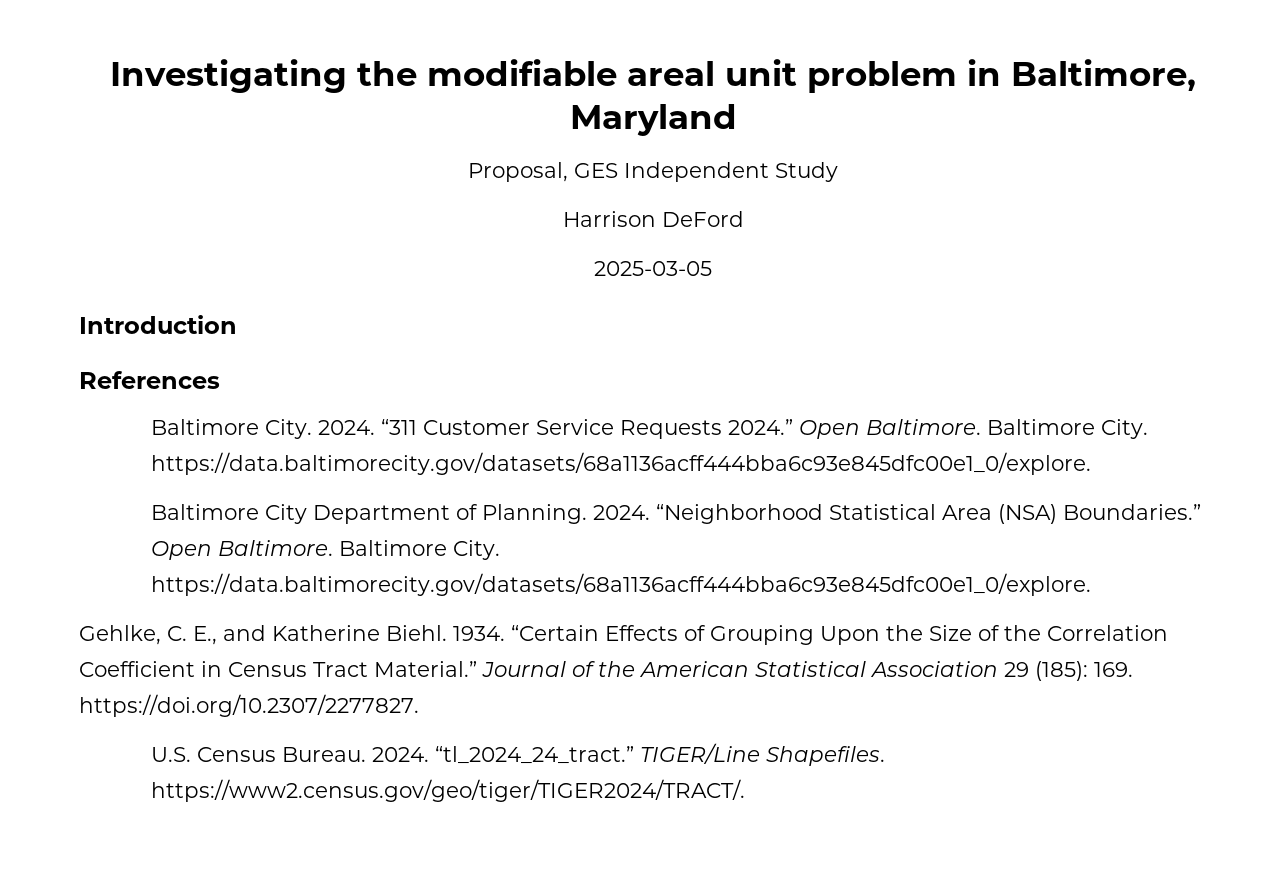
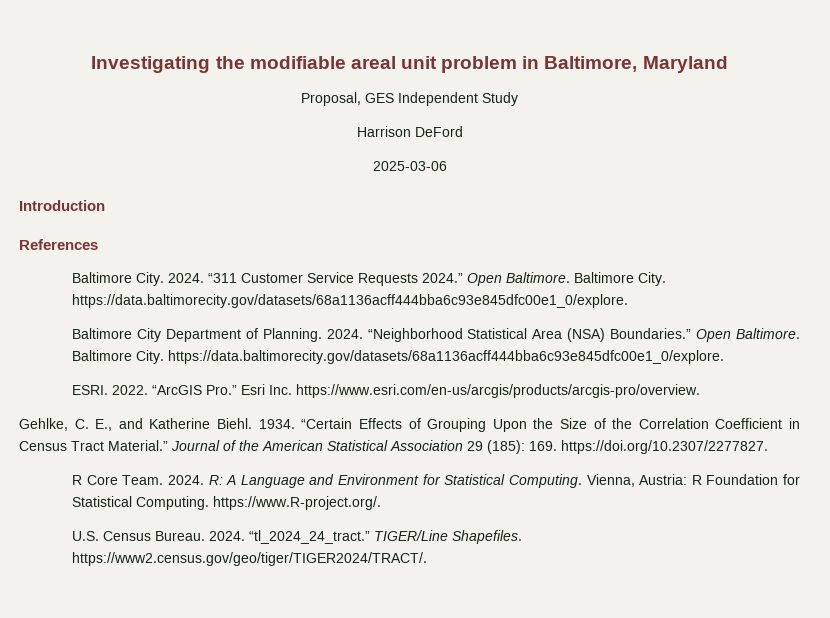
- 2025-03-05
+ 2025-03-06
+ ESRI. 2022. “ArcGIS Pro.” Esri Inc. https://www.esri.com/en-us/arcgis/products/arcgis-pro/overview.
+ R Core Team. 2024. R: A Language and Environment for Statistical Computing. Vienna, Austria: R Foundation for Statistical Computing. https://www.R-project.org/.

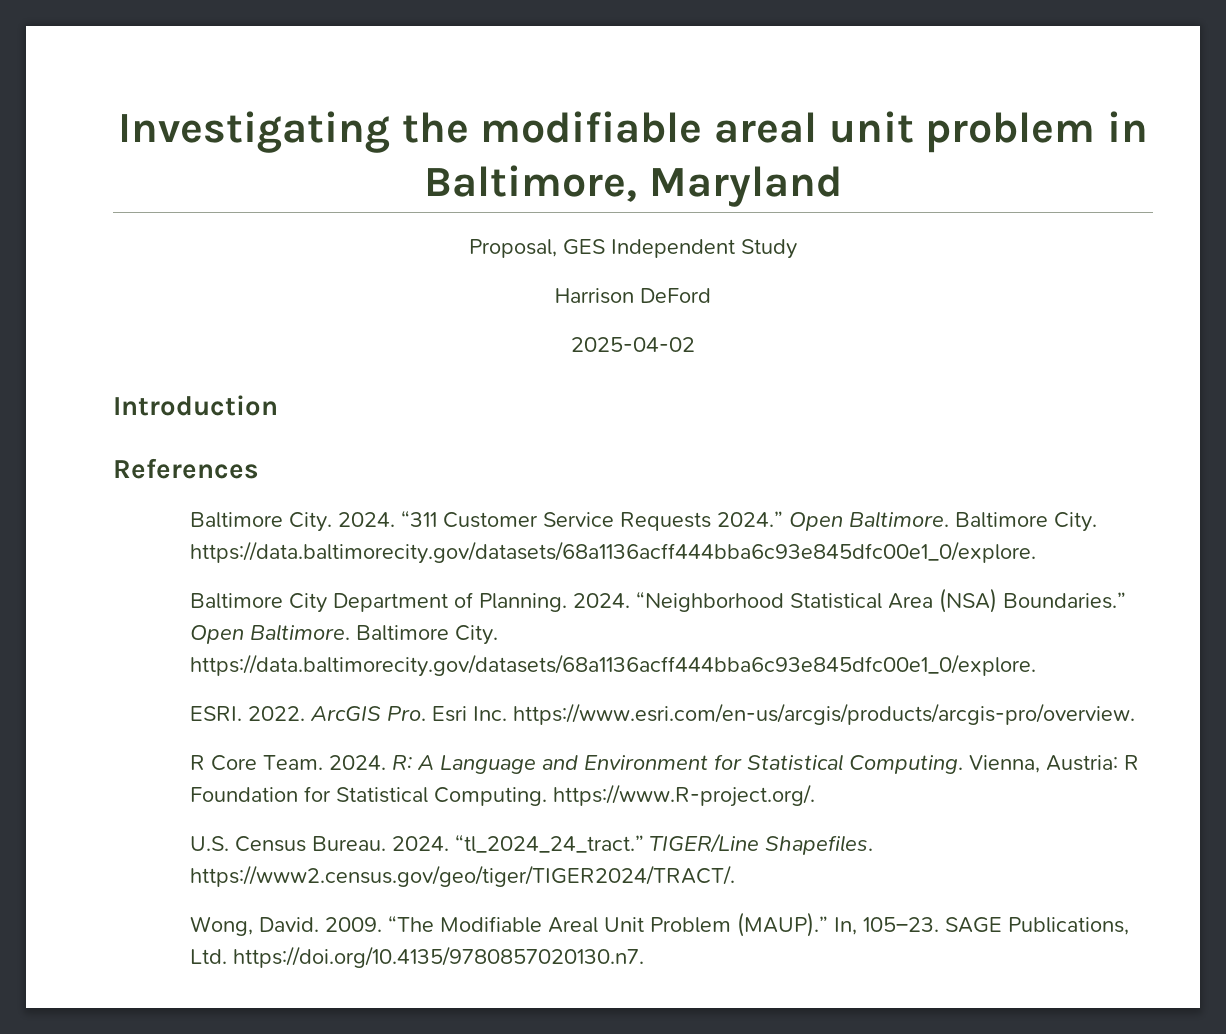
- 2025-03-06
+ 2025-04-02
- “ArcGIS Pro.” Esri Inc. https://www.esri.com/en-us/arcgis/products/arcgis-pro/overview.
+ ArcGIS Pro. Esri Inc. https://www.esri.com/en-us/arcgis/products/arcgis-pro/overview.
- Gehlke, C. E., and Katherine Biehl. 1934. “Certain Effects of Grouping Upon the Size of the Correlation Coefficient in Census Tract Material.” Journal of the American Statistical Association 29 (185): 169. https://doi.org/10.2307/2277827.
+ Wong, David. 2009. “The Modifiable Areal Unit Problem (MAUP).” In, 105–23. SAGE Publications, Ltd. https://doi.org/10.4135/9780857020130.n7.

